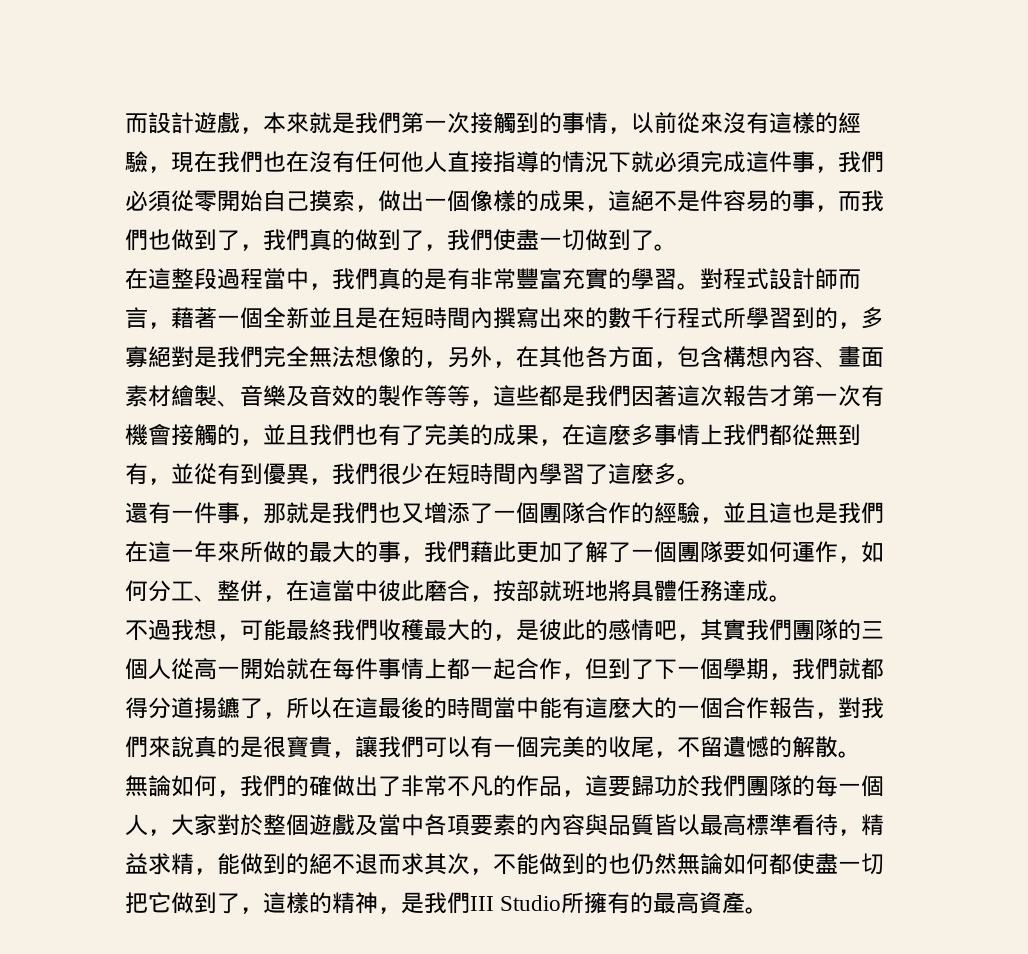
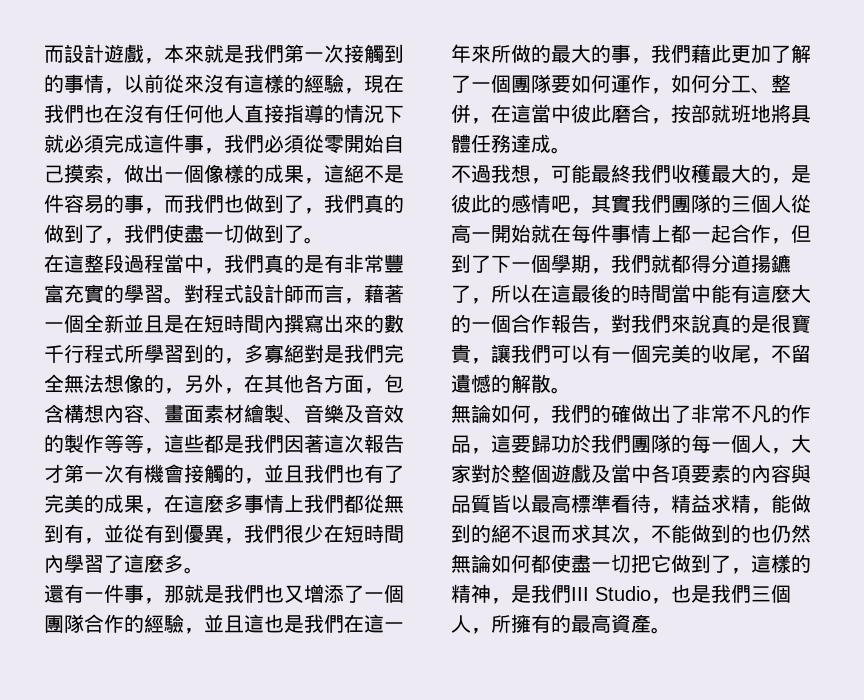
- 無論如何，我們的確做出了非常不凡的作品，這要歸功於我們團隊的每一個人，大家對於整個遊戲及當中各項要素的內容與品質皆以最高標準看待，精益求精，能做到的絕不退而求其次，不能做到的也仍然無論如何都使盡一切把它做到了，這樣的精神，是我們III Studio所擁有的最高資產。
+ 無論如何，我們的確做出了非常不凡的作品，這要歸功於我們團隊的每一個人，大家對於整個遊戲及當中各項要素的內容與品質皆以最高標準看待，精益求精，能做到的絕不退而求其次，不能做到的也仍然無論如何都使盡一切把它做到了，這樣的精神，是我們III Studio，也是我們三個人，所擁有的最高資產。

